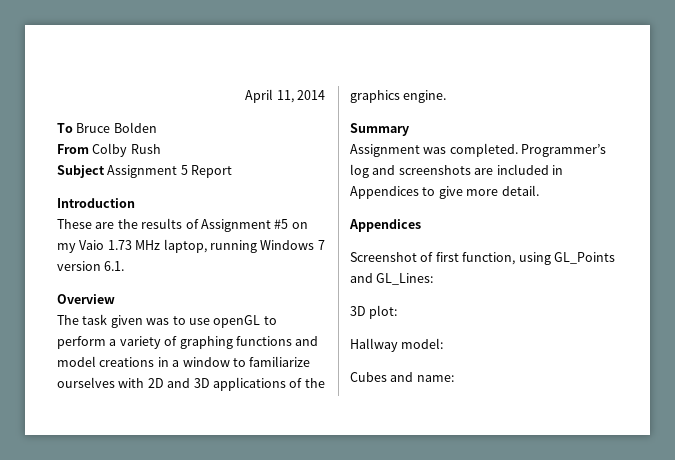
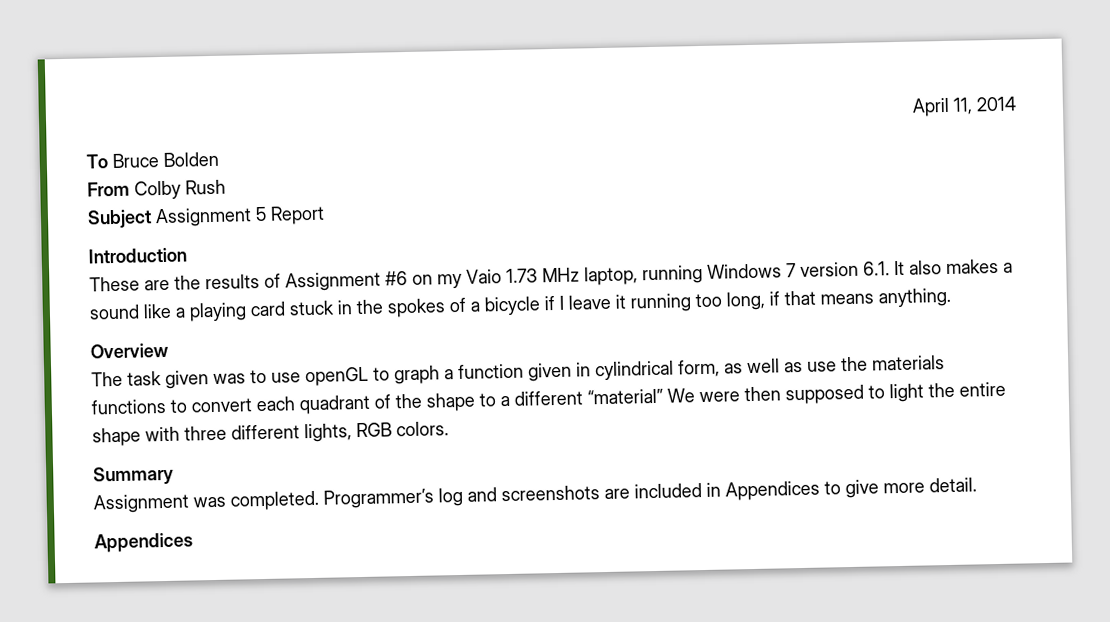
- These are the results of Assignment #5 on my Vaio 1.73 MHz laptop, running Windows 7 version 6.1.
+ These are the results of Assignment #6 on my Vaio 1.73 MHz laptop, running Windows 7 version 6.1. It also makes a sound like a playing card stuck in the spokes of a bicycle if I leave it running too long, if that means anything.
- The task given was to use openGL to perform a variety of graphing functions and model creations in a window to familiarize ourselves with 2D and 3D applications of the graphics engine.
+ The task given was to use openGL to graph a function given in cylindrical form, as well as use the materials functions to convert each quadrant of the shape to a different “material” We were then supposed to light the entire shape with three different lights, RGB colors.
- Screenshot of first function, using GL_Points and GL_Lines:
- 3D plot:
- Hallway model:
- Cubes and name:

